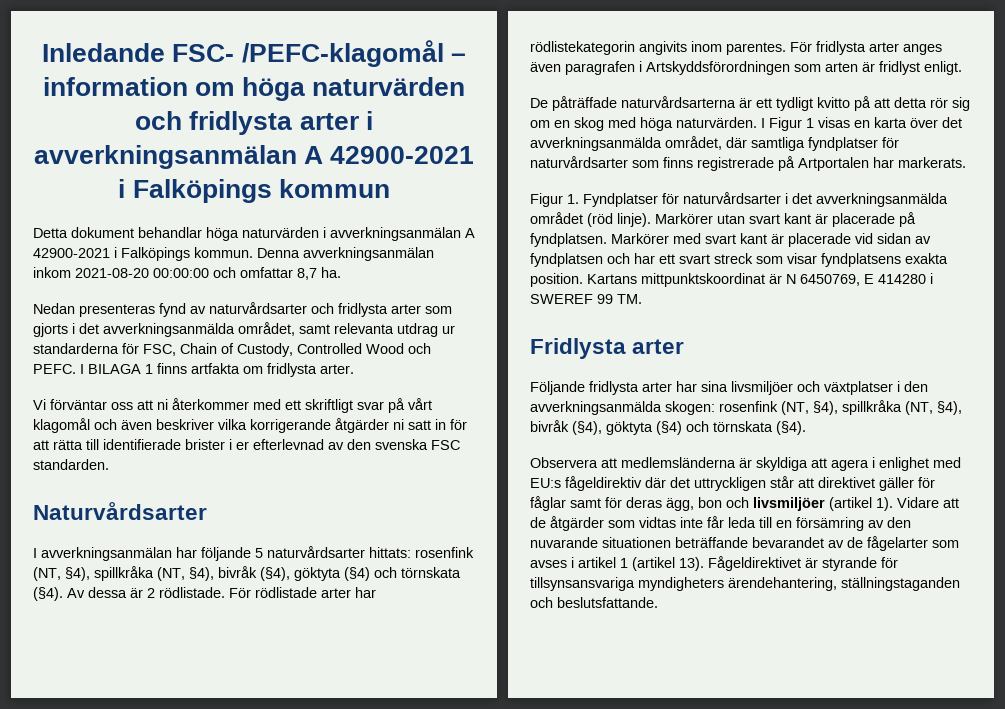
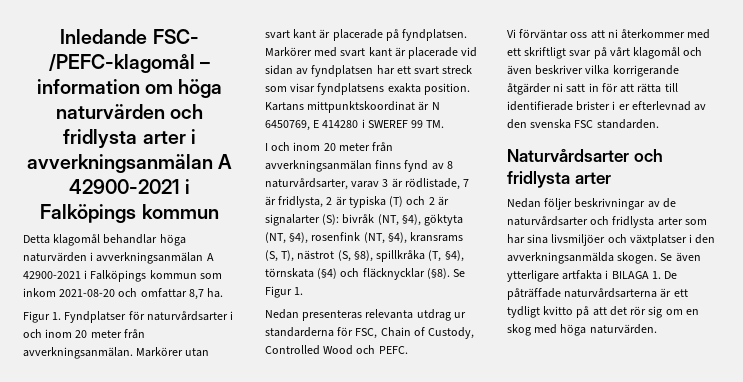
- Detta dokument behandlar höga naturvärden i avverkningsanmälan A 42900-2021 i Falköpings kommun. Denna avverkningsanmälan inkom 2021-08-20 00:00:00 och omfattar 8,7 ha.
+ Detta klagomål behandlar höga naturvärden i avverkningsanmälan A 42900-2021 i Falköpings kommun som inkom 2021-08-20 och omfattar 8,7 ha.
- Nedan presenteras fynd av naturvårdsarter och fridlysta arter som gjorts i det avverkningsanmälda området, samt relevanta utdrag ur standarderna för FSC, Chain of Custody, Controlled Wood och PEFC. I BILAGA 1 finns artfakta om fridlysta arter.
+ Figur 1. Fyndplatser för naturvårdsarter i och inom 20 meter från avverkningsanmälan. Markörer utan svart kant är placerade på fyndplatsen. Markörer med svart kant är placerade vid sidan av fyndplatsen har ett svart streck som visar fyndplatsens exakta position. Kartans mittpunktskoordinat är N 6450769, E 414280 i SWEREF 99 TM.
+ I och inom 20 meter från avverkningsanmälan finns fynd av 8 naturvårdsarter, varav 3 är rödlistade, 7 är fridlysta, 2 är typiska (T) och 2 är signalarter (S): bivråk (NT, §4), göktyta (NT, §4), rosenfink (NT, §4), kransrams (S, T), nästrot (S, §8), spillkråka (T, §4), törnskata (§4) och fläcknycklar (§8). Se Figur 1.
+ Nedan presenteras relevanta utdrag ur standarderna för FSC, Chain of Custody, Controlled Wood och PEFC.
- Naturvårdsarter
- I avverkningsanmälan har följande 5 naturvårdsarter hittats: rosenfink (NT, §4), spillkråka (NT, §4), bivråk (§4), göktyta (§4) och törnskata (§4). Av dessa är 2 rödlistade. För rödlistade arter har rödlistekategorin angivits inom parentes. För fridlysta arter anges även paragrafen i Artskyddsförordningen som arten är fridlyst enligt.
- De påträffade naturvårdsarterna är ett tydligt kvitto på att detta rör sig om en skog med höga naturvärden. I Figur 1 visas en karta över det avverkningsanmälda området, där samtliga fyndplatser för naturvårdsarter som finns registrerade på Artportalen har markerats.
- Figur 1. Fyndplatser för naturvårdsarter i det avverkningsanmälda området (röd linje). Markörer utan svart kant är placerade på fyndplatsen. Markörer med svart kant är placerade vid sidan av fyndplatsen och har ett svart streck som visar fyndplatsens exakta position. Kartans mittpunktskoordinat är N 6450769, E 414280 i SWEREF 99 TM.
- Fridlysta arter
- Följande fridlysta arter har sina livsmiljöer och växtplatser i den avverkningsanmälda skogen: rosenfink (NT, §4), spillkråka (NT, §4), bivråk (§4), göktyta (§4) och törnskata (§4).
- Observera att medlemsländerna är skyldiga att agera i enlighet med EU:s fågeldirektiv där det uttryckligen står att direktivet gäller för fåglar samt för deras ägg, bon och livsmiljöer (artikel 1). Vidare att de åtgärder som vidtas inte får leda till en försämring av den nuvarande situationen beträffande bevarandet av de fågelarter som avses i artikel 1 (artikel 13). Fågeldirektivet är styrande för tillsynsansvariga myndigheters ärendehantering, ställningstaganden och beslutsfattande.
+ Naturvårdsarter och fridlysta arter
+ Nedan följer beskrivningar av de naturvårdsarter och fridlysta arter som har sina livsmiljöer och växtplatser i den avverkningsanmälda skogen. Se även ytterligare artfakta i BILAGA 1. De påträffade naturvårdsarterna är ett tydligt kvitto på att det rör sig om en skog med höga naturvärden.

